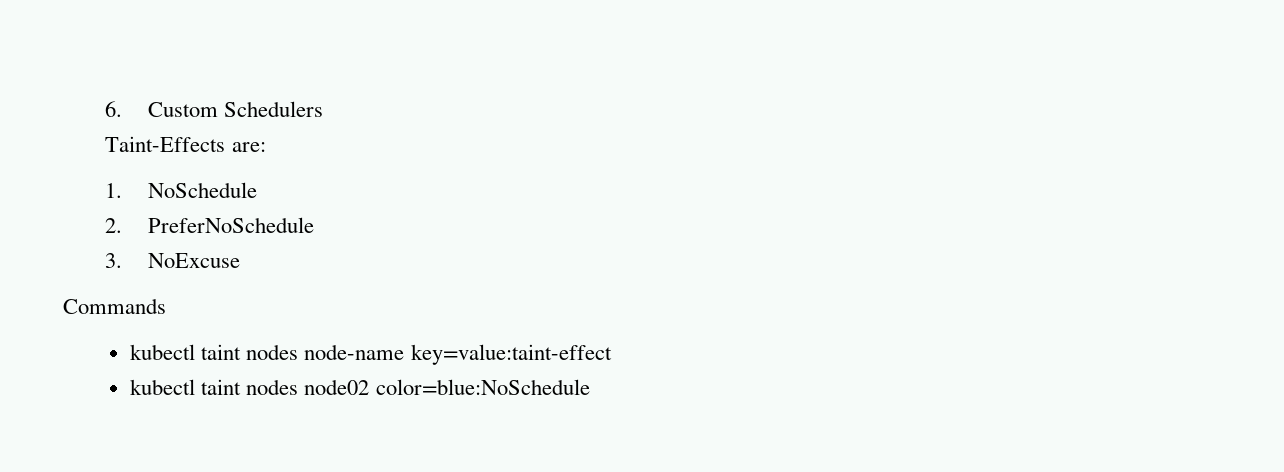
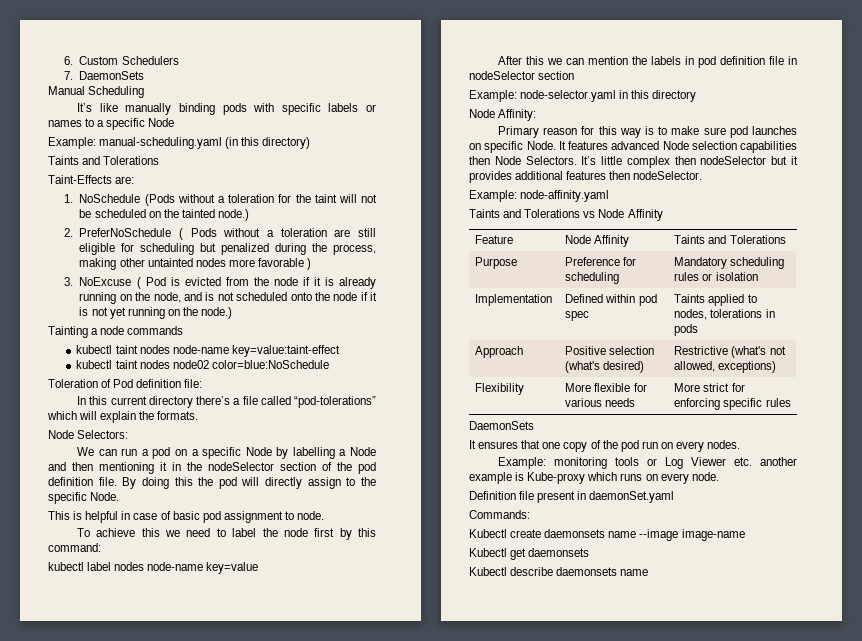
+ 7. DaemonSets
+ Manual Scheduling
+ It’s like manually binding pods with specific labels or names to a specific Node
+ Example: manual-scheduling.yaml (in this directory)
+ Taints and Tolerations
  Taint-Effects are:
- 1. NoSchedule
- 2. PreferNoSchedule
- 3. NoExcuse
- Commands
+ 1. NoSchedule (Pods without a toleration for the taint will not be scheduled on the tainted node.)
+ 2. PreferNoSchedule ( Pods without a toleration are still eligible for scheduling but penalized during the process, making other untainted nodes more favorable )
+ 3. NoExcuse ( Pod is evicted from the node if it is already running on the node, and is not scheduled onto the node if it is not yet running on the node.)
+ Tainting a node commands
+ Toleration of Pod definition file:
+ In this current directory there’s a file called “pod-tolerations” which will explain the formats.
+ Node Selectors:
+ We can run a pod on a specific Node by labelling a Node and then mentioning it in the nodeSelector section of the pod definition file. By doing this the pod will directly assign to the specific Node.
+ This is helpful in case of basic pod assignment to node.
+ To achieve this we need to label the node first by this command:
+ kubectl label nodes node-name key=value
+ After this we can mention the labels in pod definition file in nodeSelector section
+ Example: node-selector.yaml in this directory
+ Node Affinity:
+ Primary reason for this way is to make sure pod launches on specific Node. It features advanced Node selection capabilities then Node Selectors. It’s little complex then nodeSelector but it provides additional features then nodeSelector.
+ Example: node-affinity.yaml
+ Taints and Tolerations vs Node Affinity
+ Feature | Node Affinity | Taints and Tolerations
+ Purpose | Preference for scheduling | Mandatory scheduling rules or isolation
+ Implementation | Defined within pod spec | Taints applied to nodes, tolerations in pods
+ Approach | Positive selection (what's desired) | Restrictive (what's not allowed, exceptions)
+ Flexibility | More flexible for various needs | More strict for enforcing specific rules
+ DaemonSets
+ It ensures that one copy of the pod run on every nodes.
+ Example: monitoring tools or Log Viewer etc. another example is Kube-proxy which runs on every node.
+ Definition file present in daemonSet.yaml
+ Commands:
+ Kubectl create daemonsets name --image image-name
+ Kubectl get daemonsets
+ Kubectl describe daemonsets name

